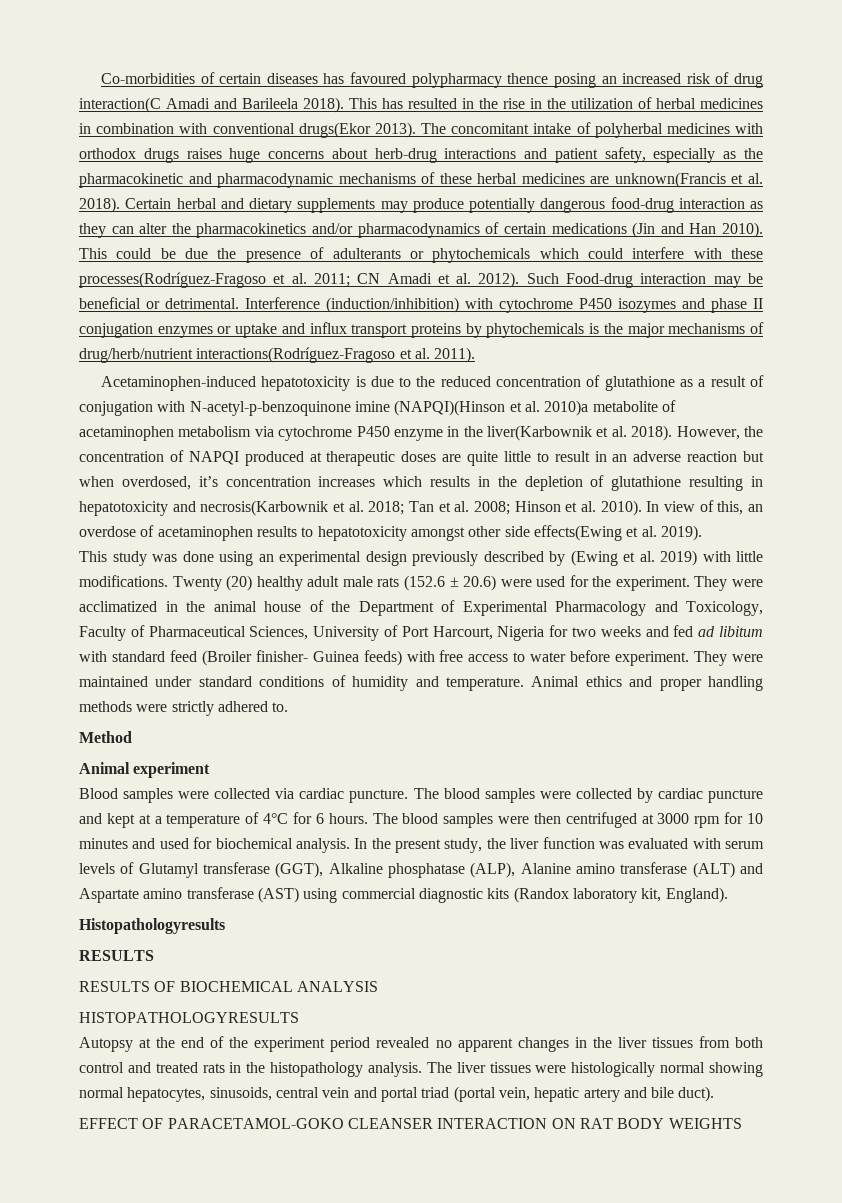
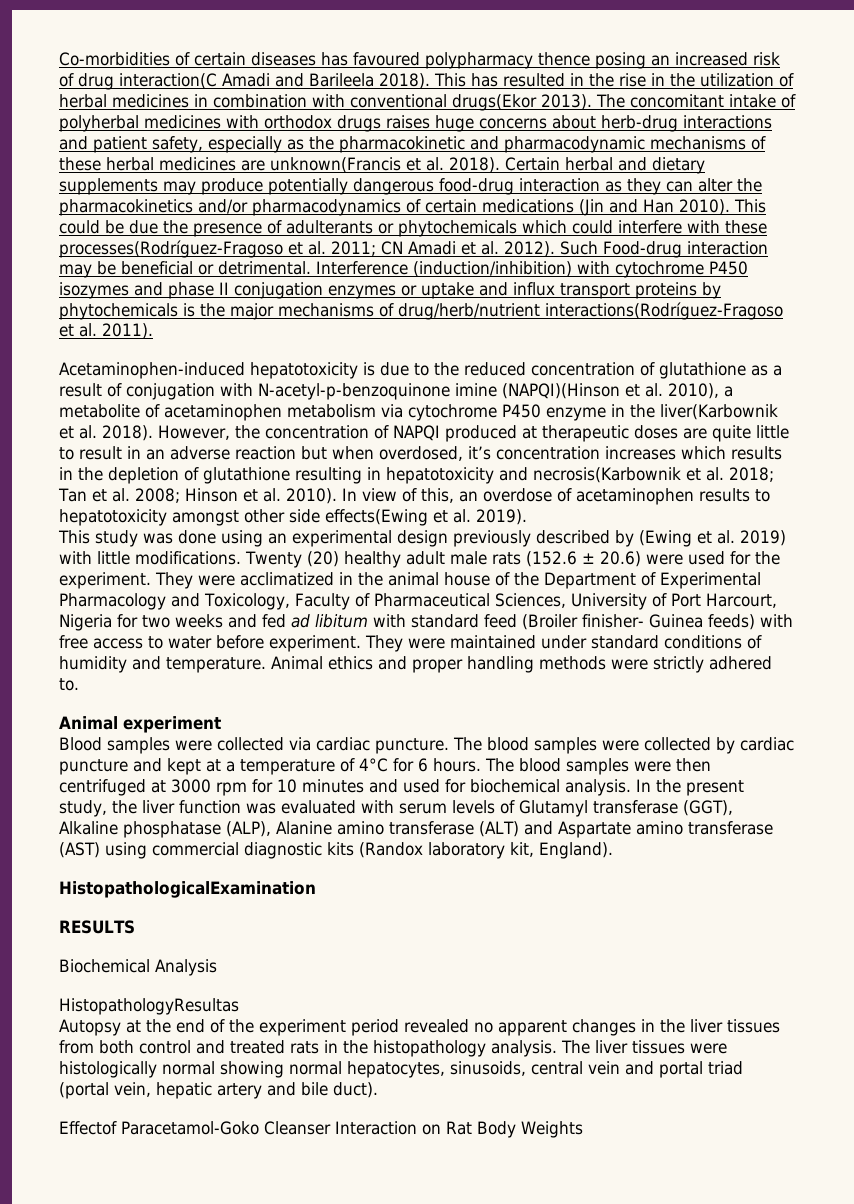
- Acetaminophen-induced hepatotoxicity is due to the reduced concentration of glutathione as a result of conjugation with N-acetyl-p-benzoquinone imine (NAPQI)(Hinson et al. 2010)a metabolite of acetaminophen metabolism via cytochrome P450 enzyme in the liver(Karbownik et al. 2018).
+ Acetaminophen-induced hepatotoxicity is due to the reduced concentration of glutathione as a result of conjugation with N-acetyl-p-benzoquinone imine (NAPQI)(Hinson et al. 2010), a metabolite of acetaminophen metabolism via cytochrome P450 enzyme in the liver(Karbownik et al. 2018).
- Method
- Histopathologyresults
+ HistopathologicalExamination
- RESULTS OF BIOCHEMICAL ANALYSIS
- HISTOPATHOLOGYRESULTS
+ Biochemical Analysis
+ HistopathologyResultas
- EFFECT OF PARACETAMOL-GOKO CLEANSER INTERACTION ON RAT BODY WEIGHTS
+ Effectof Paracetamol-Goko Cleanser Interaction on Rat Body Weights

